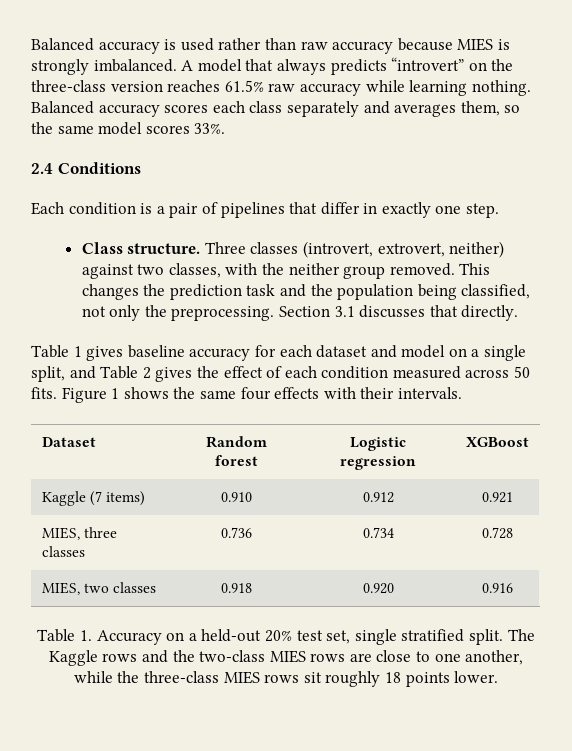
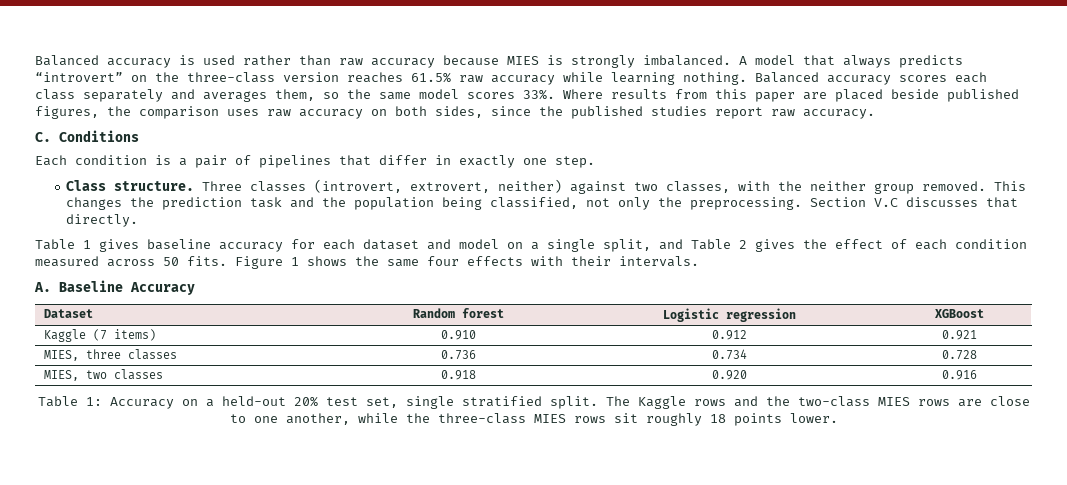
- Balanced accuracy scores each class separately and averages them, so the same model scores 33%.
- 2.4 Conditions
+ Balanced accuracy scores each class separately and averages them, so the same model scores 33%. Where results from this paper are placed beside published figures, the comparison uses raw accuracy on both sides, since the published studies report raw accuracy.
+ C. Conditions
- Section 3.1 discusses that directly.
+ Section V.C discusses that directly.
+ A. Baseline Accuracy
- Table 1. Accuracy on a held-out 20% test set, single stratified split.
+ Table 1: Accuracy on a held-out 20% test set, single stratified split.

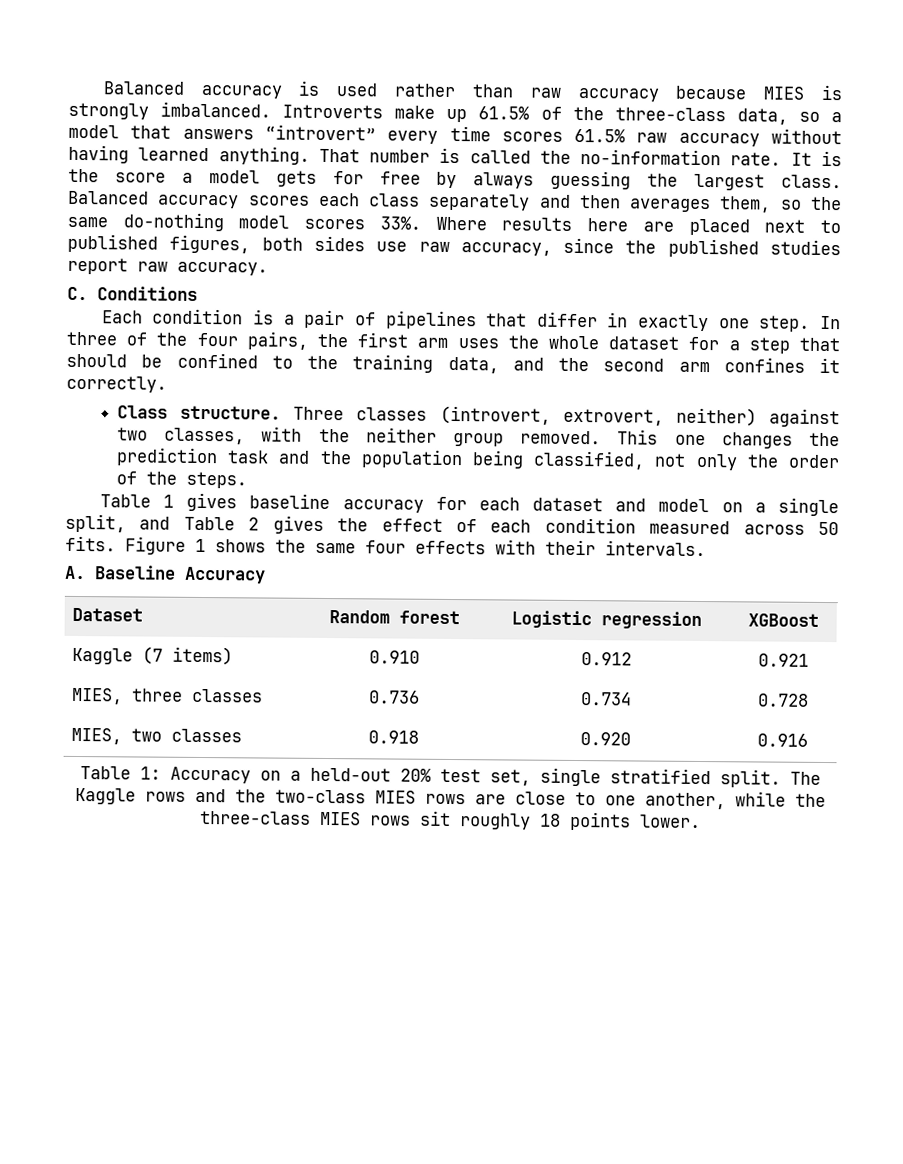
- A model that always predicts “introvert” on the three-class version reaches 61.5% raw accuracy while learning nothing.
+ Introverts make up 61.5% of the three-class data, so a model that answers “introvert” every time scores 61.5% raw accuracy without having learned anything. That number is called the no-information rate. It is the score a model gets for free by always guessing the largest class.
- Balanced accuracy scores each class separately and averages them, so the same model scores 33%.
+ Balanced accuracy scores each class separately and then averages them, so the same do-nothing model scores 33%.
- Where results from this paper are placed beside published figures, the comparison uses raw accuracy on both sides, since the published studies report raw accuracy.
+ Where results here are placed next to published figures, both sides use raw accuracy, since the published studies report raw accuracy.
+ In three of the four pairs, the first arm uses the whole dataset for a step that should be confined to the training data, and the second arm confines it correctly.
- This changes the prediction task and the population being classified, not only the preprocessing. Section V.C discusses that directly.
+ This one changes the prediction task and the population being classified, not only the order of the steps.

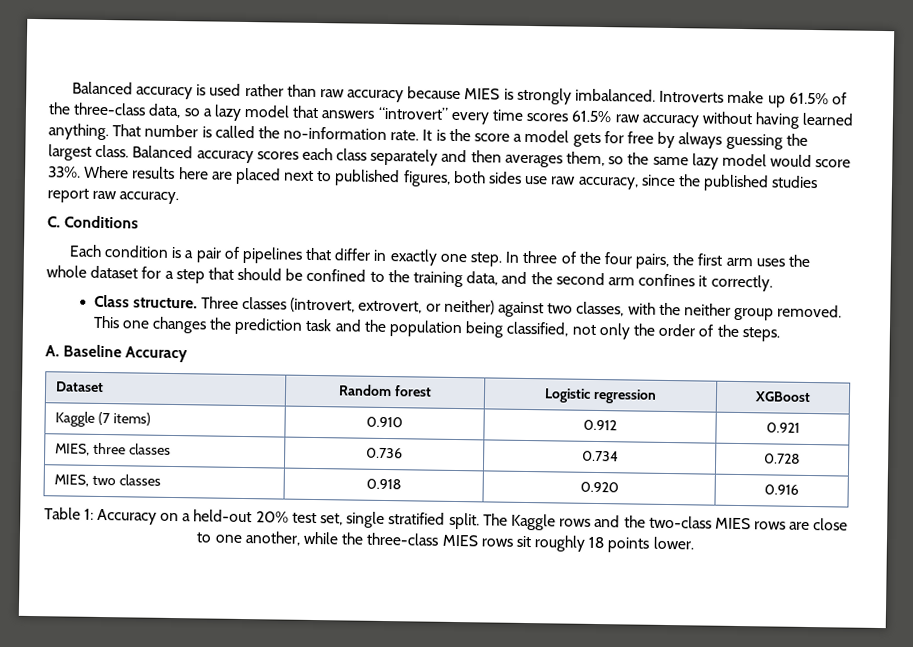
- Introverts make up 61.5% of the three-class data, so a model that answers “introvert” every time scores 61.5% raw accuracy without having learned anything.
+ Introverts make up 61.5% of the three-class data, so a lazy model that answers “introvert” every time scores 61.5% raw accuracy without having learned anything.
- Balanced accuracy scores each class separately and then averages them, so the same do-nothing model scores 33%.
+ Balanced accuracy scores each class separately and then averages them, so the same lazy model would score 33%.
- Three classes (introvert, extrovert, neither) against two classes, with the neither group removed.
+ Three classes (introvert, extrovert, or neither) against two classes, with the neither group removed.
- Table 1 gives baseline accuracy for each dataset and model on a single split, and Table 2 gives the effect of each condition measured across 50 fits. Figure 1 shows the same four effects with their intervals.

